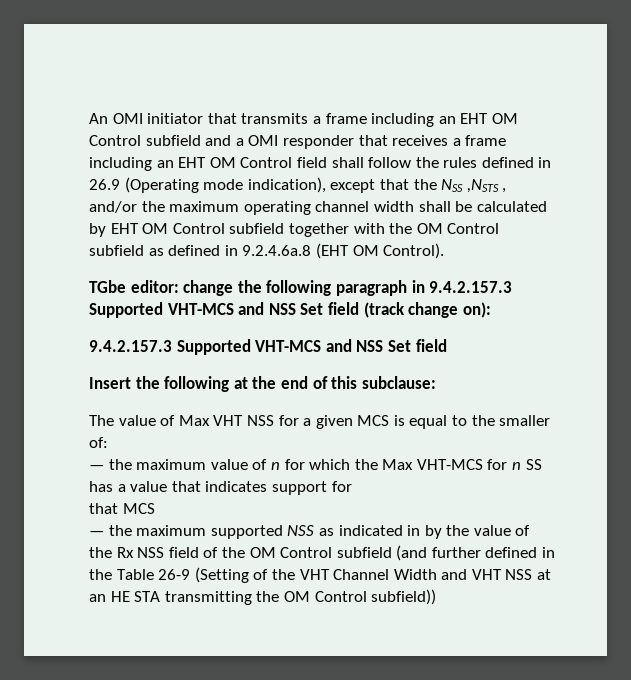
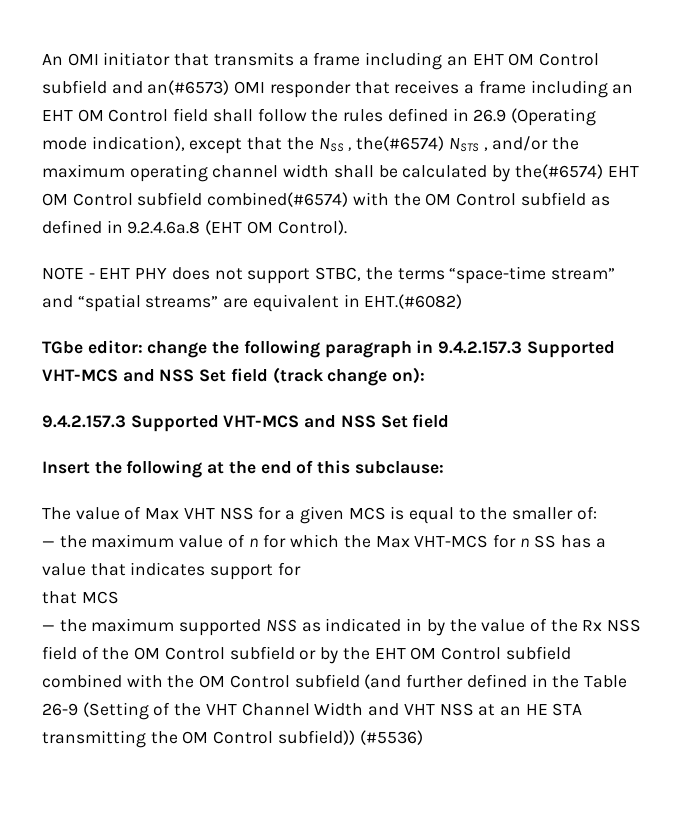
- An OMI initiator that transmits a frame including an EHT OM Control subfield and a OMI responder that receives a frame including an EHT OM Control field shall follow the rules defined in 26.9 (Operating mode indication), except that the NSS ,NSTS , and/or the maximum operating channel width shall be calculated by EHT OM Control subfield together with the OM Control subfield as defined in 9.2.4.6a.8 (EHT OM Control).
+ An OMI initiator that transmits a frame including an EHT OM Control subfield and an(#6573) OMI responder that receives a frame including an EHT OM Control field shall follow the rules defined in 26.9 (Operating mode indication), except that the NSS , the(#6574) NSTS , and/or the maximum operating channel width shall be calculated by the(#6574) EHT OM Control subfield combined(#6574) with the OM Control subfield as defined in 9.2.4.6a.8 (EHT OM Control).
+ NOTE - EHT PHY does not support STBC, the terms “space-time stream” and “spatial streams” are equivalent in EHT.(#6082)
- — the maximum supported NSS as indicated in by the value of the Rx NSS field of the OM Control subfield (and further defined in the Table 26-9 (Setting of the VHT Channel Width and VHT NSS at an HE STA transmitting the OM Control subfield))
+ — the maximum supported NSS as indicated in by the value of the Rx NSS field of the OM Control subfield or by the EHT OM Control subfield combined with the OM Control subfield (and further defined in the Table 26-9 (Setting of the VHT Channel Width and VHT NSS at an HE STA transmitting the OM Control subfield)) (#5536)

